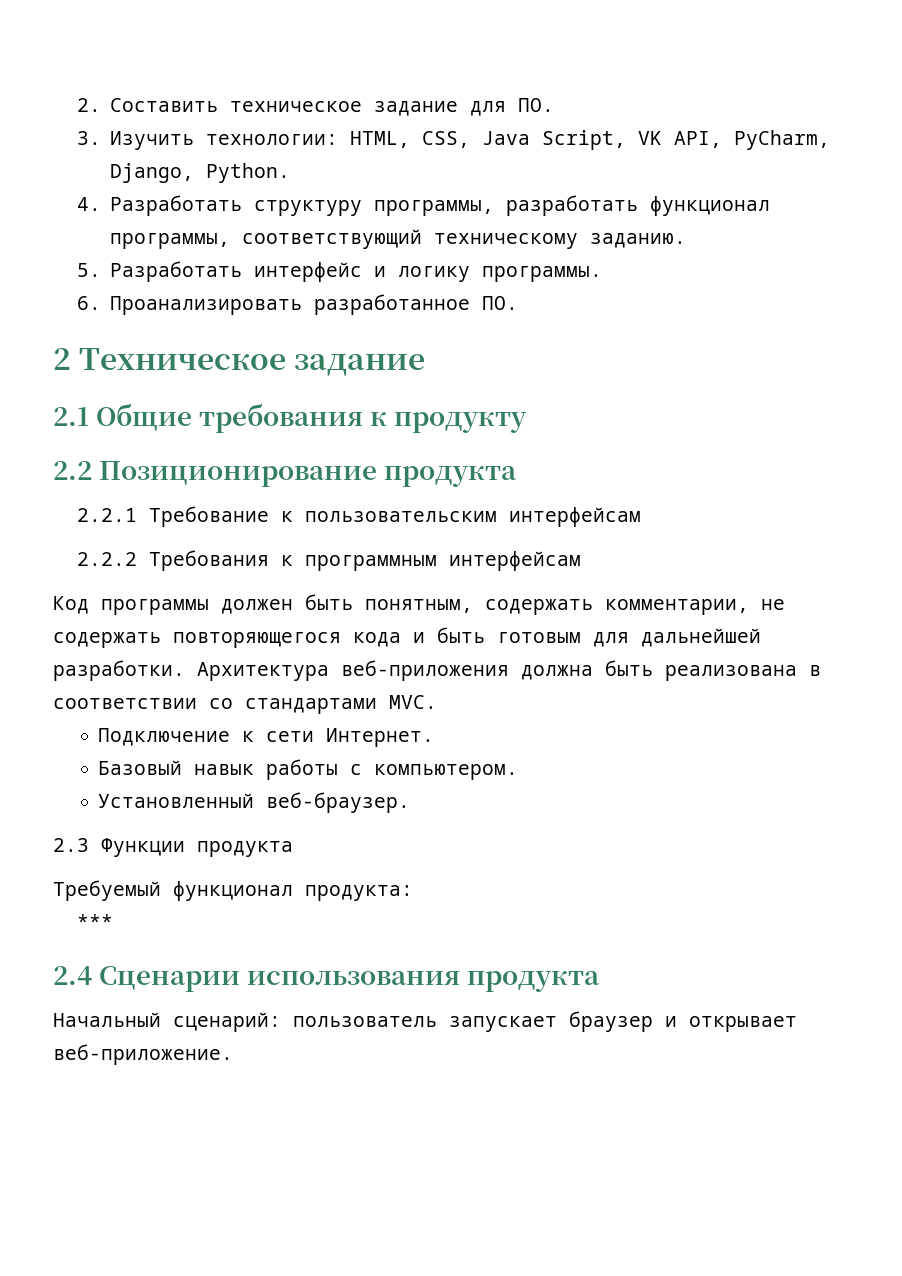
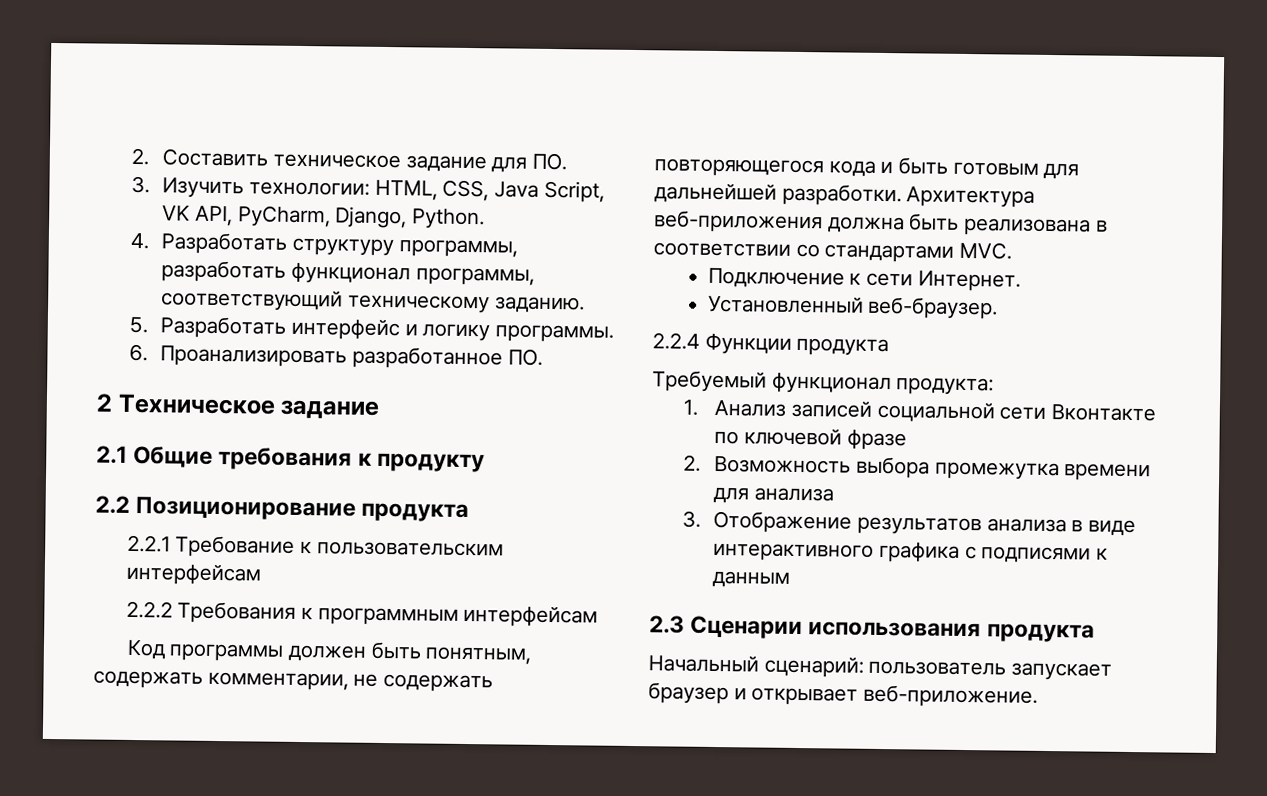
- Базовый навык работы с компьютером.
- 2.3 Функции продукта
+ 2.2.4 Функции продукта
- ***
- 2.4 Сценарии использования продукта
+ 1. Анализ записей социальной сети Вконтакте по ключевой фразе
+ 2. Возможность выбора промежутка времени для анализа
+ 3. Отображение результатов анализа в виде интерактивного графика с подписями к данным
+ 2.3 Сценарии использования продукта

